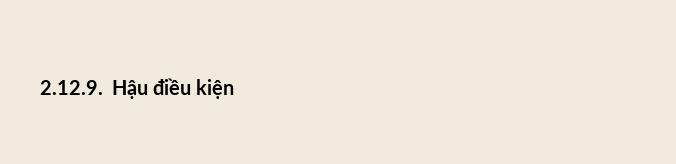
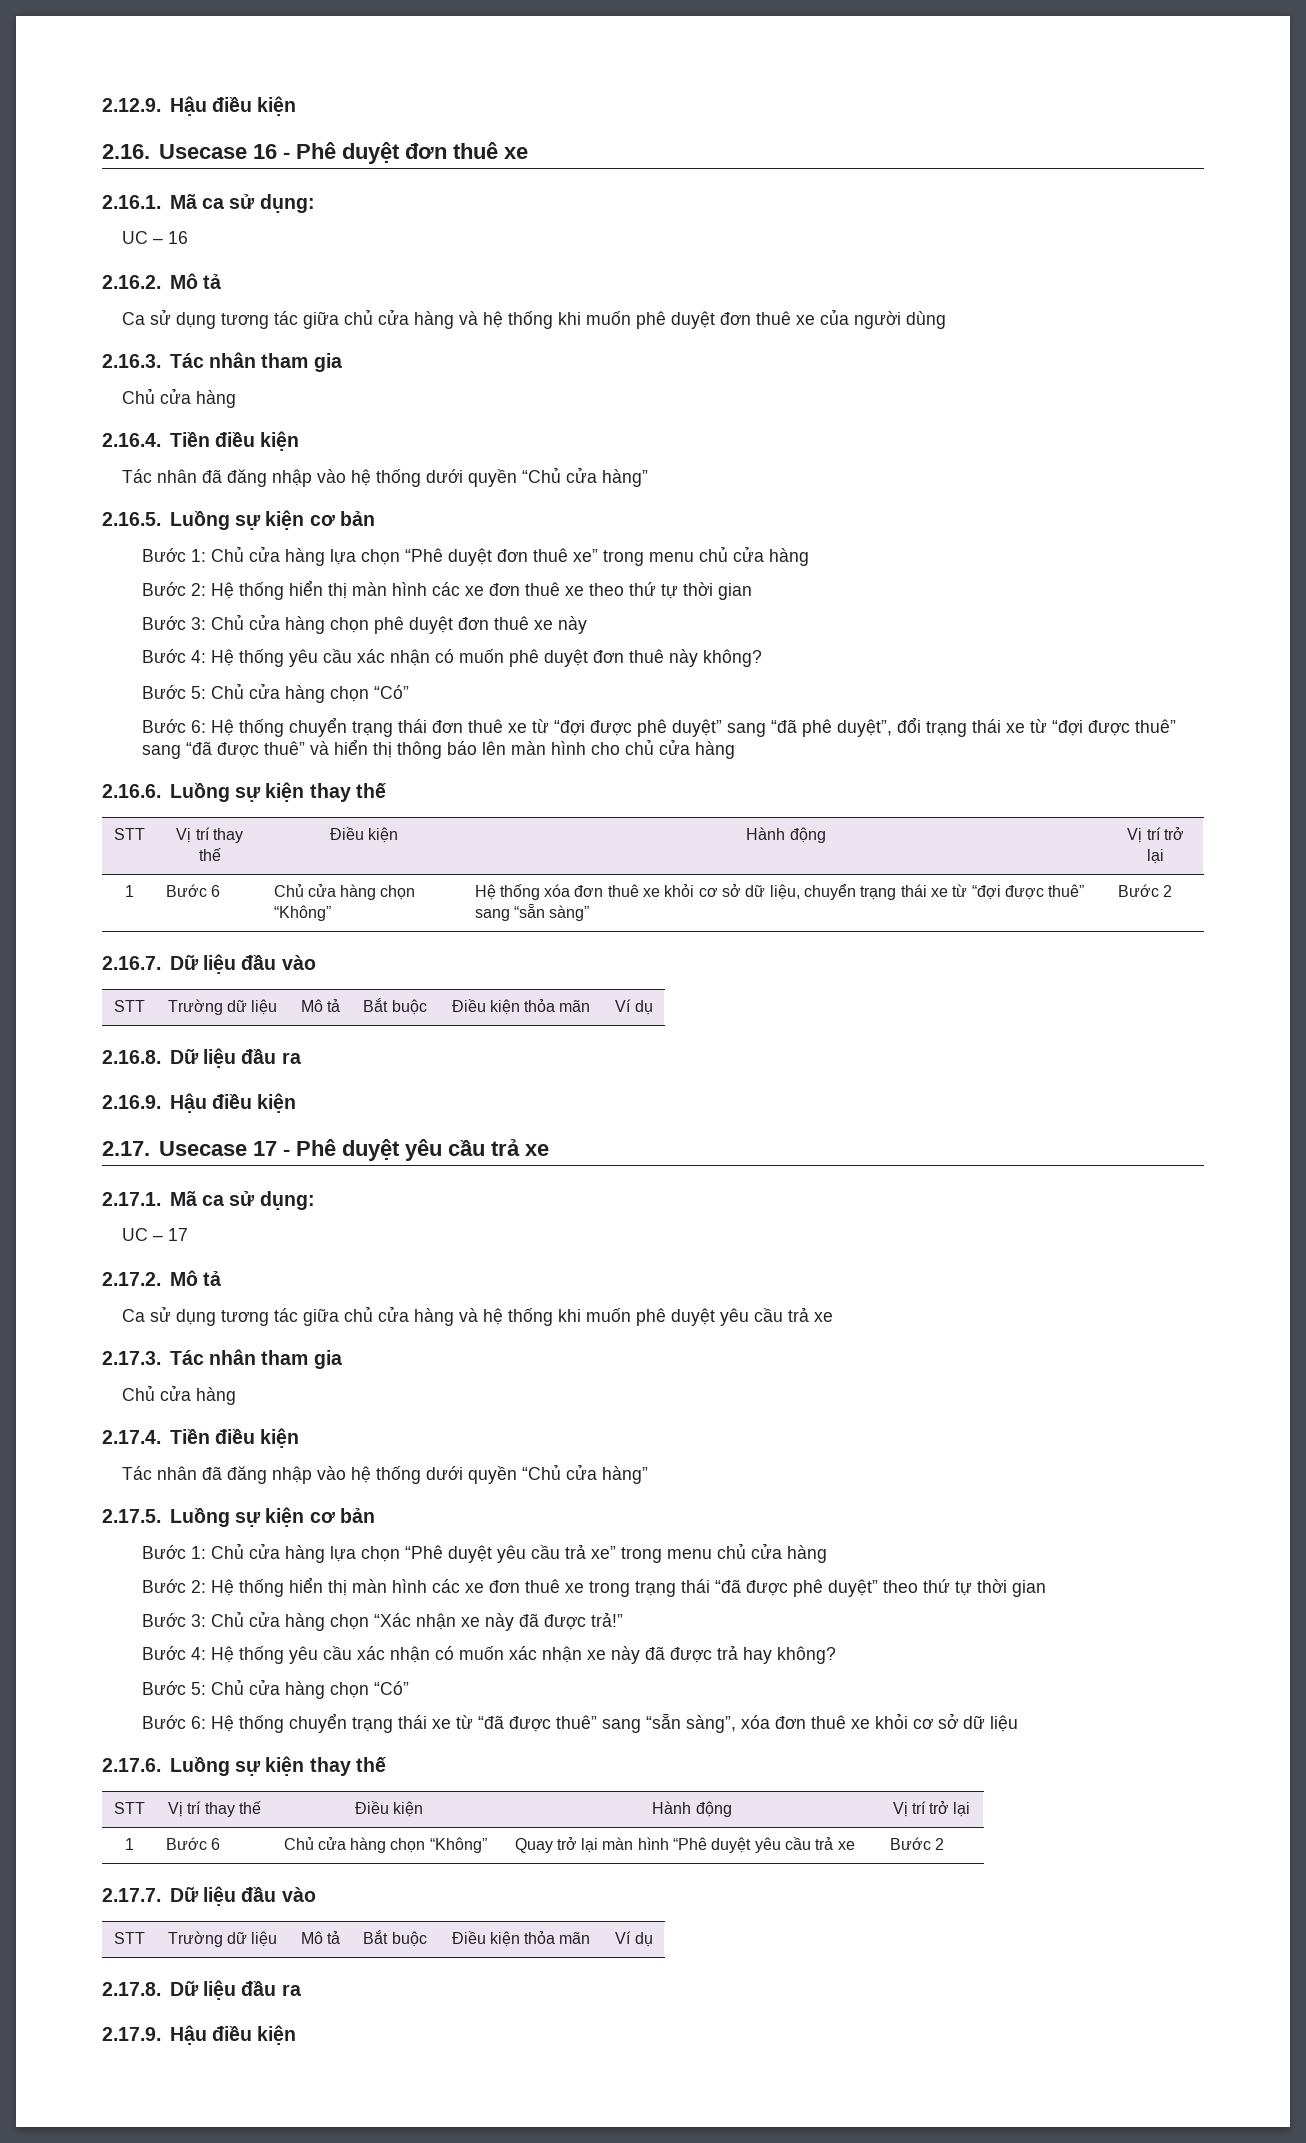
+ 2.16. Usecase 16 - Phê duyệt đơn thuê xe
+ 2.16.1. Mã ca sử dụng:
+ UC – 16
+ 2.16.2. Mô tả
+ Ca sử dụng tương tác giữa chủ cửa hàng và hệ thống khi muốn phê duyệt đơn thuê xe của người dùng
+ 2.16.3. Tác nhân tham gia
+ Chủ cửa hàng
+ 2.16.4. Tiền điều kiện
+ Tác nhân đã đăng nhập vào hệ thống dưới quyền “Chủ cửa hàng”
+ 2.16.5. Luồng sự kiện cơ bản
+ Bước 1: Chủ cửa hàng lựa chọn “Phê duyệt đơn thuê xe” trong menu chủ cửa hàng
+ Bước 2: Hệ thống hiển thị màn hình các xe đơn thuê xe theo thứ tự thời gian
+ Bước 3: Chủ cửa hàng chọn phê duyệt đơn thuê xe này
+ Bước 4: Hệ thống yêu cầu xác nhận có muốn phê duyệt đơn thuê này không?
+ Bước 5: Chủ cửa hàng chọn “Có”
+ Bước 6: Hệ thống chuyển trạng thái đơn thuê xe từ “đợi được phê duyệt” sang “đã phê duyệt”, đổi trạng thái xe từ “đợi được thuê” sang “đã được thuê” và hiển thị thông báo lên màn hình cho chủ cửa hàng
+ 2.16.6. Luồng sự kiện thay thế
+ STT | Vị trí thay thế | Điều kiện | Hành động | Vị trí trở lại
+ 1 | Bước 6 | Chủ cửa hàng chọn “Không” | Hệ thống xóa đơn thuê xe khỏi cơ sở dữ liệu, chuyển trạng thái xe từ “đợi được thuê” sang “sẵn sàng” | Bước 2
+ 2.16.7. Dữ liệu đầu vào
+ STT | Trường dữ liệu | Mô tả | Bắt buộc | Điều kiện thỏa mãn | Ví dụ
+ 2.16.8. Dữ liệu đầu ra
+ 2.16.9. Hậu điều kiện
+ 2.17. Usecase 17 - Phê duyệt yêu cầu trả xe
+ 2.17.1. Mã ca sử dụng:
+ UC – 17
+ 2.17.2. Mô tả
+ Ca sử dụng tương tác giữa chủ cửa hàng và hệ thống khi muốn phê duyệt yêu cầu trả xe
+ 2.17.3. Tác nhân tham gia
+ Chủ cửa hàng
+ 2.17.4. Tiền điều kiện
+ Tác nhân đã đăng nhập vào hệ thống dưới quyền “Chủ cửa hàng”
+ 2.17.5. Luồng sự kiện cơ bản
+ Bước 1: Chủ cửa hàng lựa chọn “Phê duyệt yêu cầu trả xe” trong menu chủ cửa hàng
+ Bước 2: Hệ thống hiển thị màn hình các xe đơn thuê xe trong trạng thái “đã được phê duyệt” theo thứ tự thời gian
+ Bước 3: Chủ cửa hàng chọn “Xác nhận xe này đã được trả!”
+ Bước 4: Hệ thống yêu cầu xác nhận có muốn xác nhận xe này đã được trả hay không?
+ Bước 5: Chủ cửa hàng chọn “Có”
+ Bước 6: Hệ thống chuyển trạng thái xe từ “đã được thuê” sang “sẵn sàng”, xóa đơn thuê xe khỏi cơ sở dữ liệu
+ 2.17.6. Luồng sự kiện thay thế
+ STT | Vị trí thay thế | Điều kiện | Hành động | Vị trí trở lại
+ 1 | Bước 6 | Chủ cửa hàng chọn “Không” | Quay trở lại màn hình “Phê duyệt yêu cầu trả xe | Bước 2
+ 2.17.7. Dữ liệu đầu vào
+ STT | Trường dữ liệu | Mô tả | Bắt buộc | Điều kiện thỏa mãn | Ví dụ
+ 2.17.8. Dữ liệu đầu ra
+ 2.17.9. Hậu điều kiện

